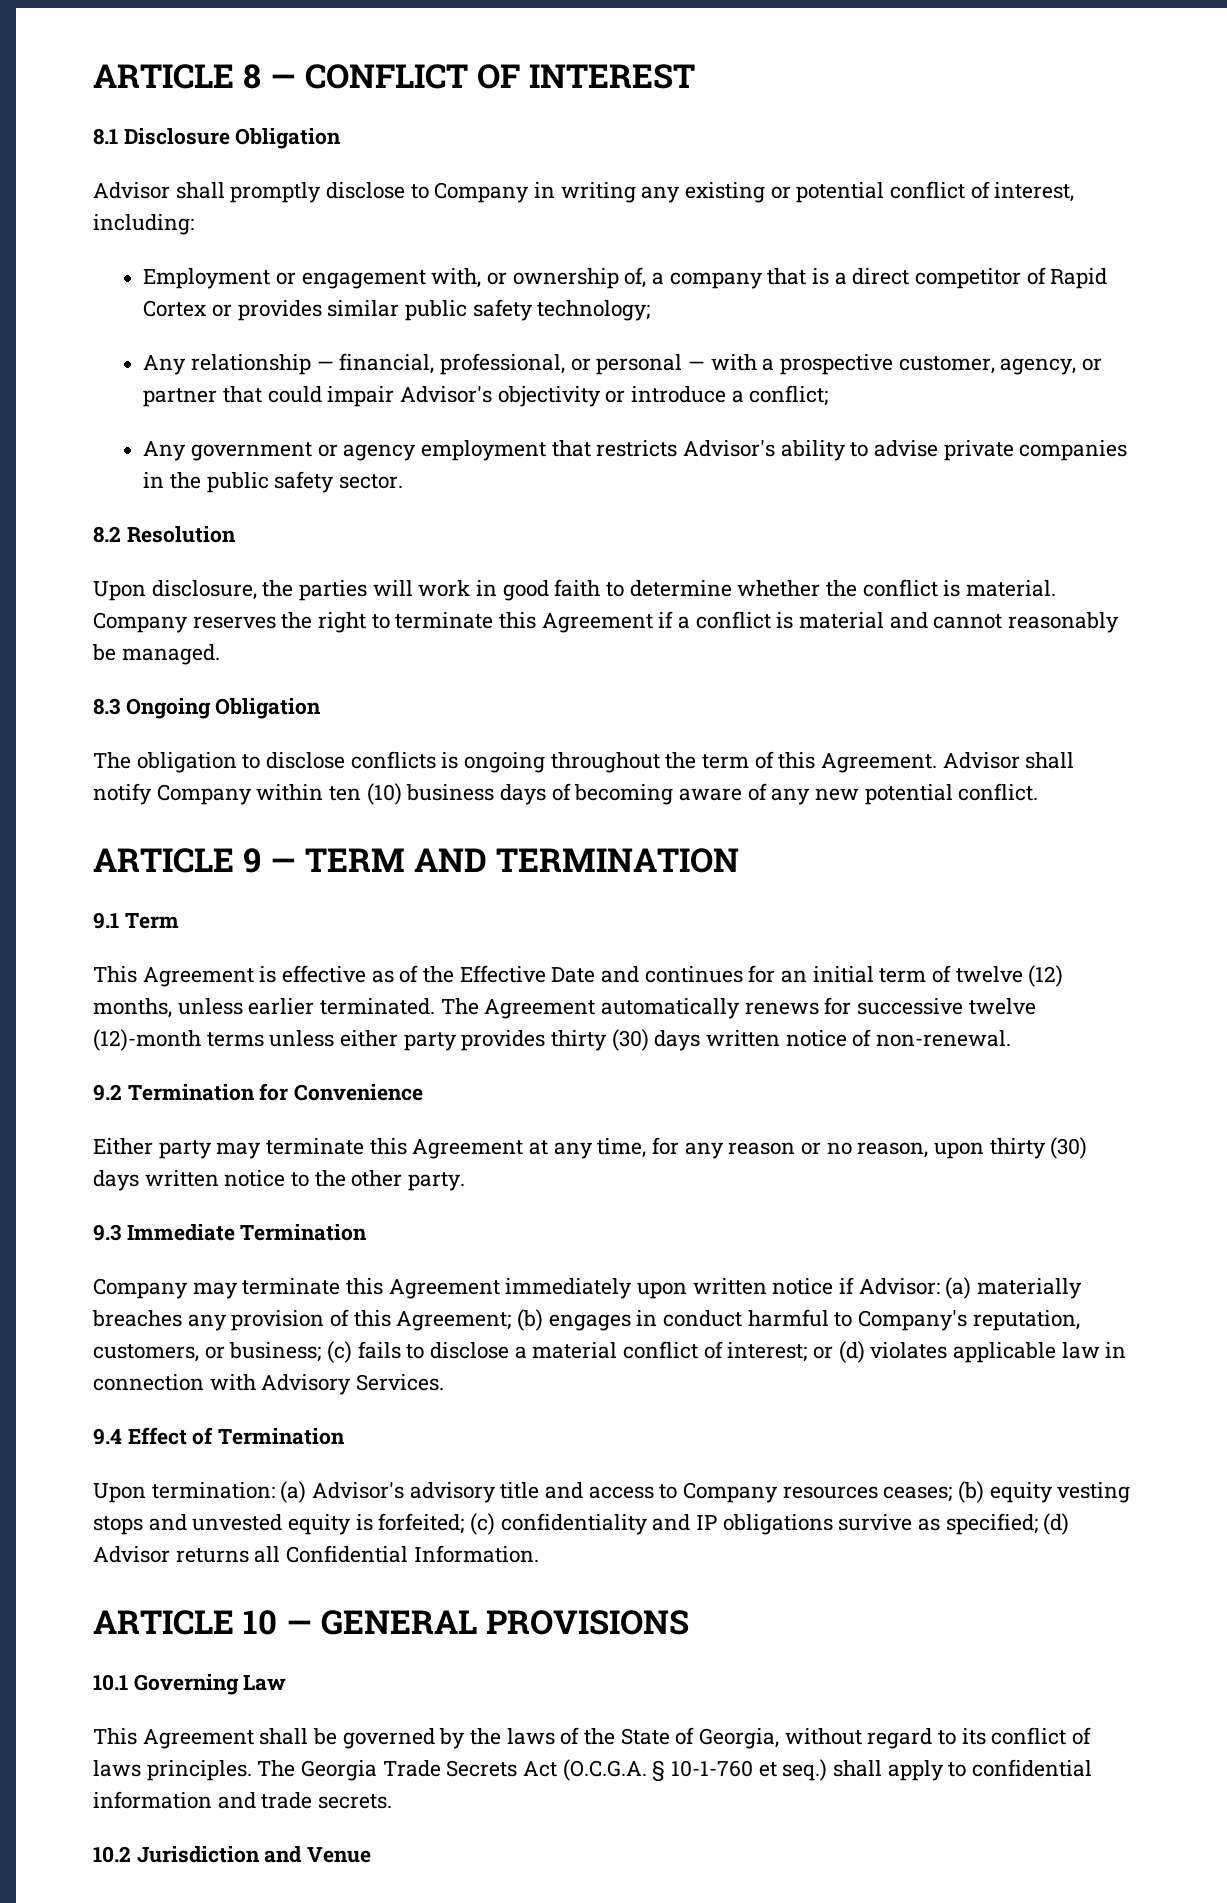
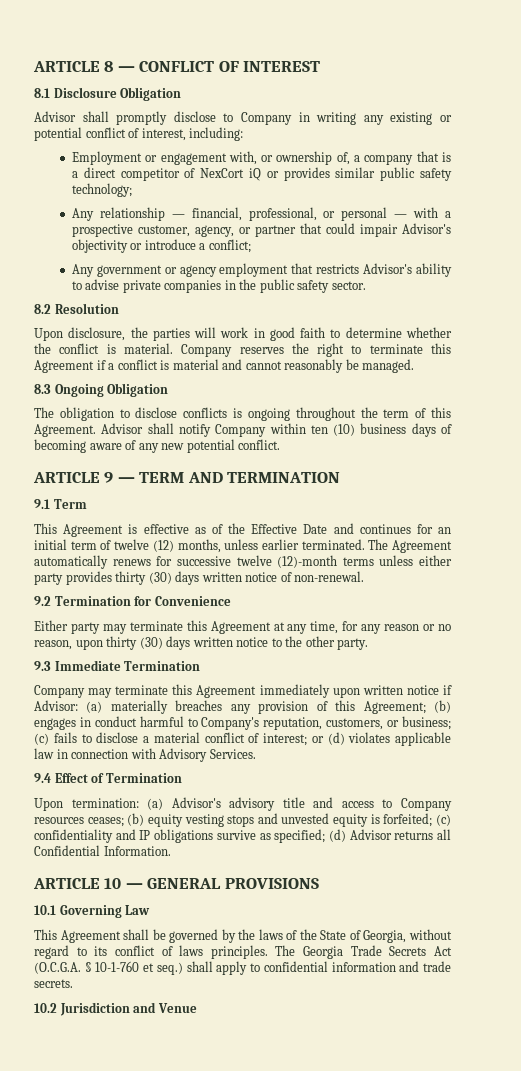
- Employment or engagement with, or ownership of, a company that is a direct competitor of Rapid Cortex or provides similar public safety technology;
+ Employment or engagement with, or ownership of, a company that is a direct competitor of NexCort iQ or provides similar public safety technology;

